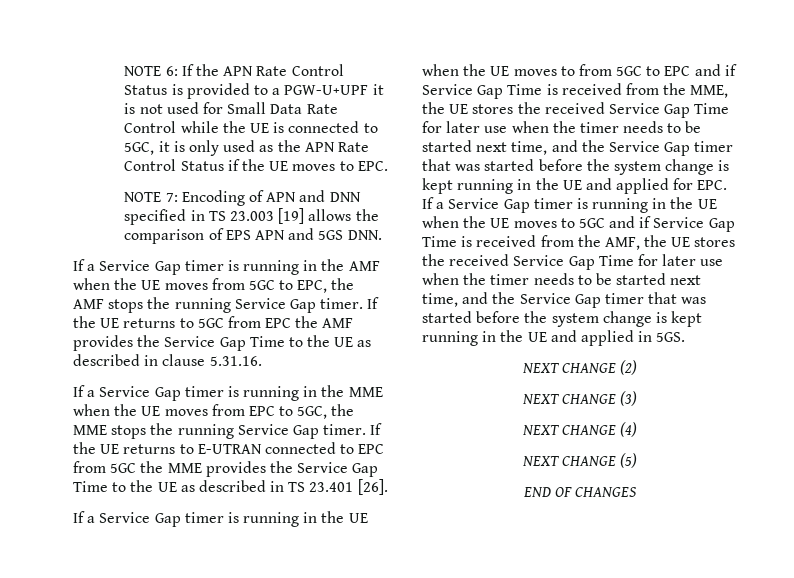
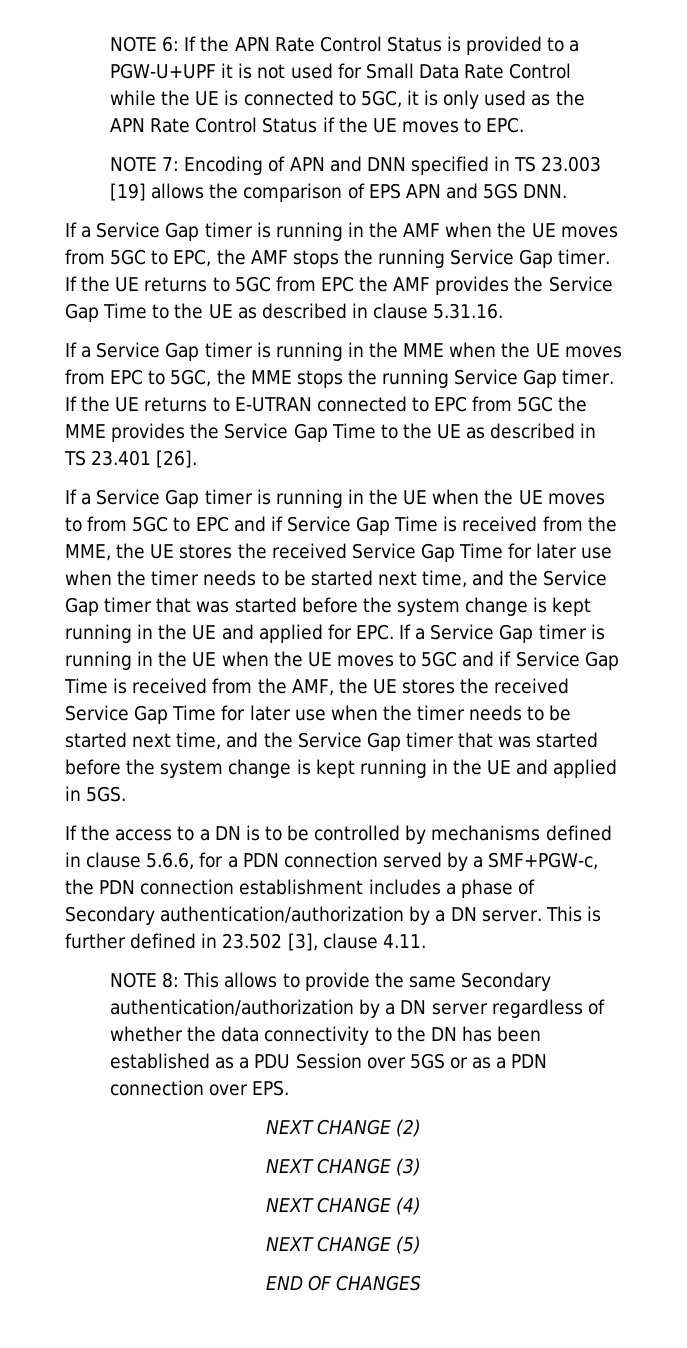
+ If the access to a DN is to be controlled by mechanisms defined in clause 5.6.6, for a PDN connection served by a SMF+PGW-c, the PDN connection establishment includes a phase of Secondary authentication/authorization by a DN server. This is further defined in 23.502 [3], clause 4.11.
+ NOTE 8: This allows to provide the same Secondary authentication/authorization by a DN server regardless of whether the data connectivity to the DN has been established as a PDU Session over 5GS or as a PDN connection over EPS.

